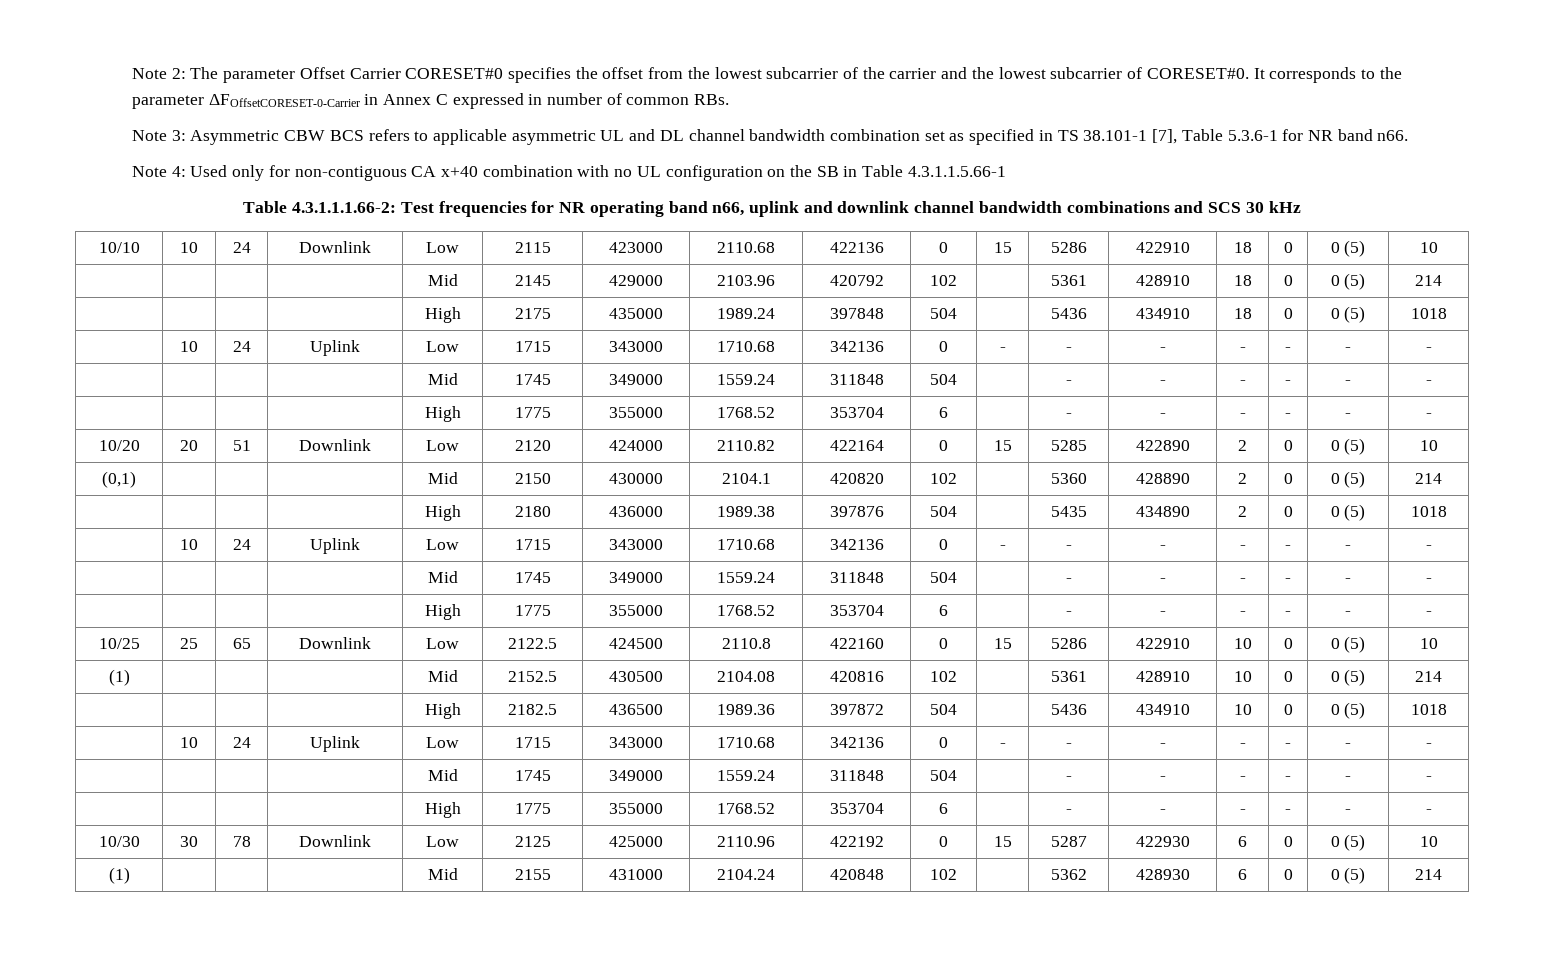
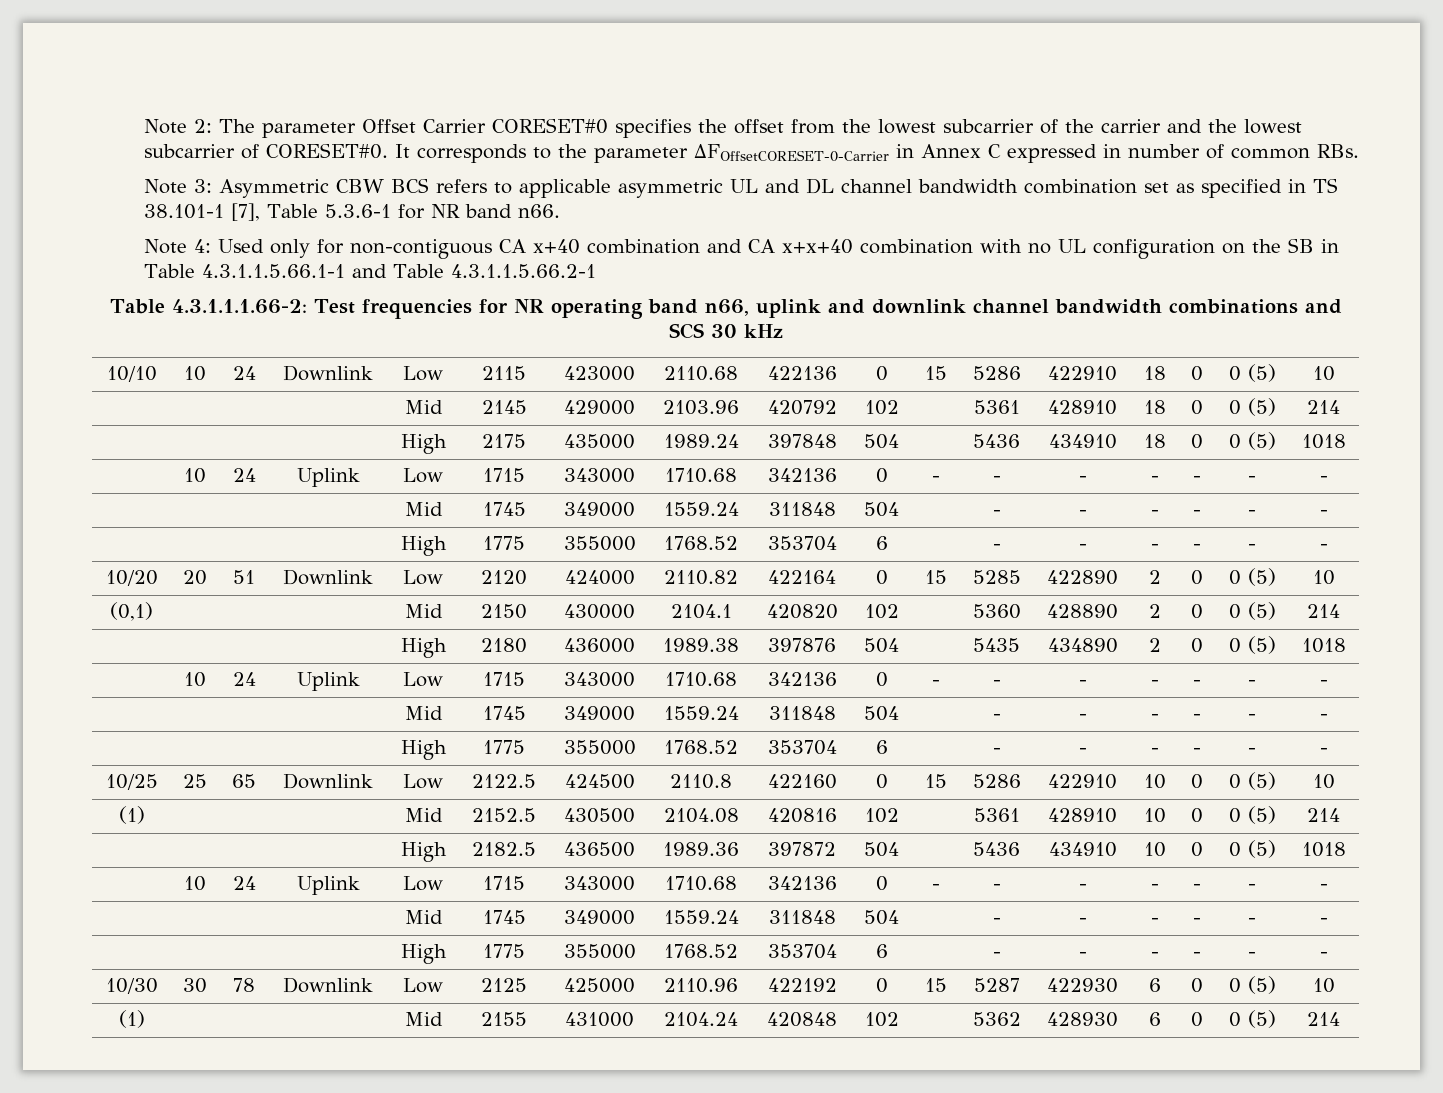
- Note 4: Used only for non-contiguous CA x+40 combination with no UL configuration on the SB in Table 4.3.1.1.5.66-1
+ Note 4: Used only for non-contiguous CA x+40 combination and CA x+x+40 combination with no UL configuration on the SB in Table 4.3.1.1.5.66.1-1 and Table 4.3.1.1.5.66.2-1

